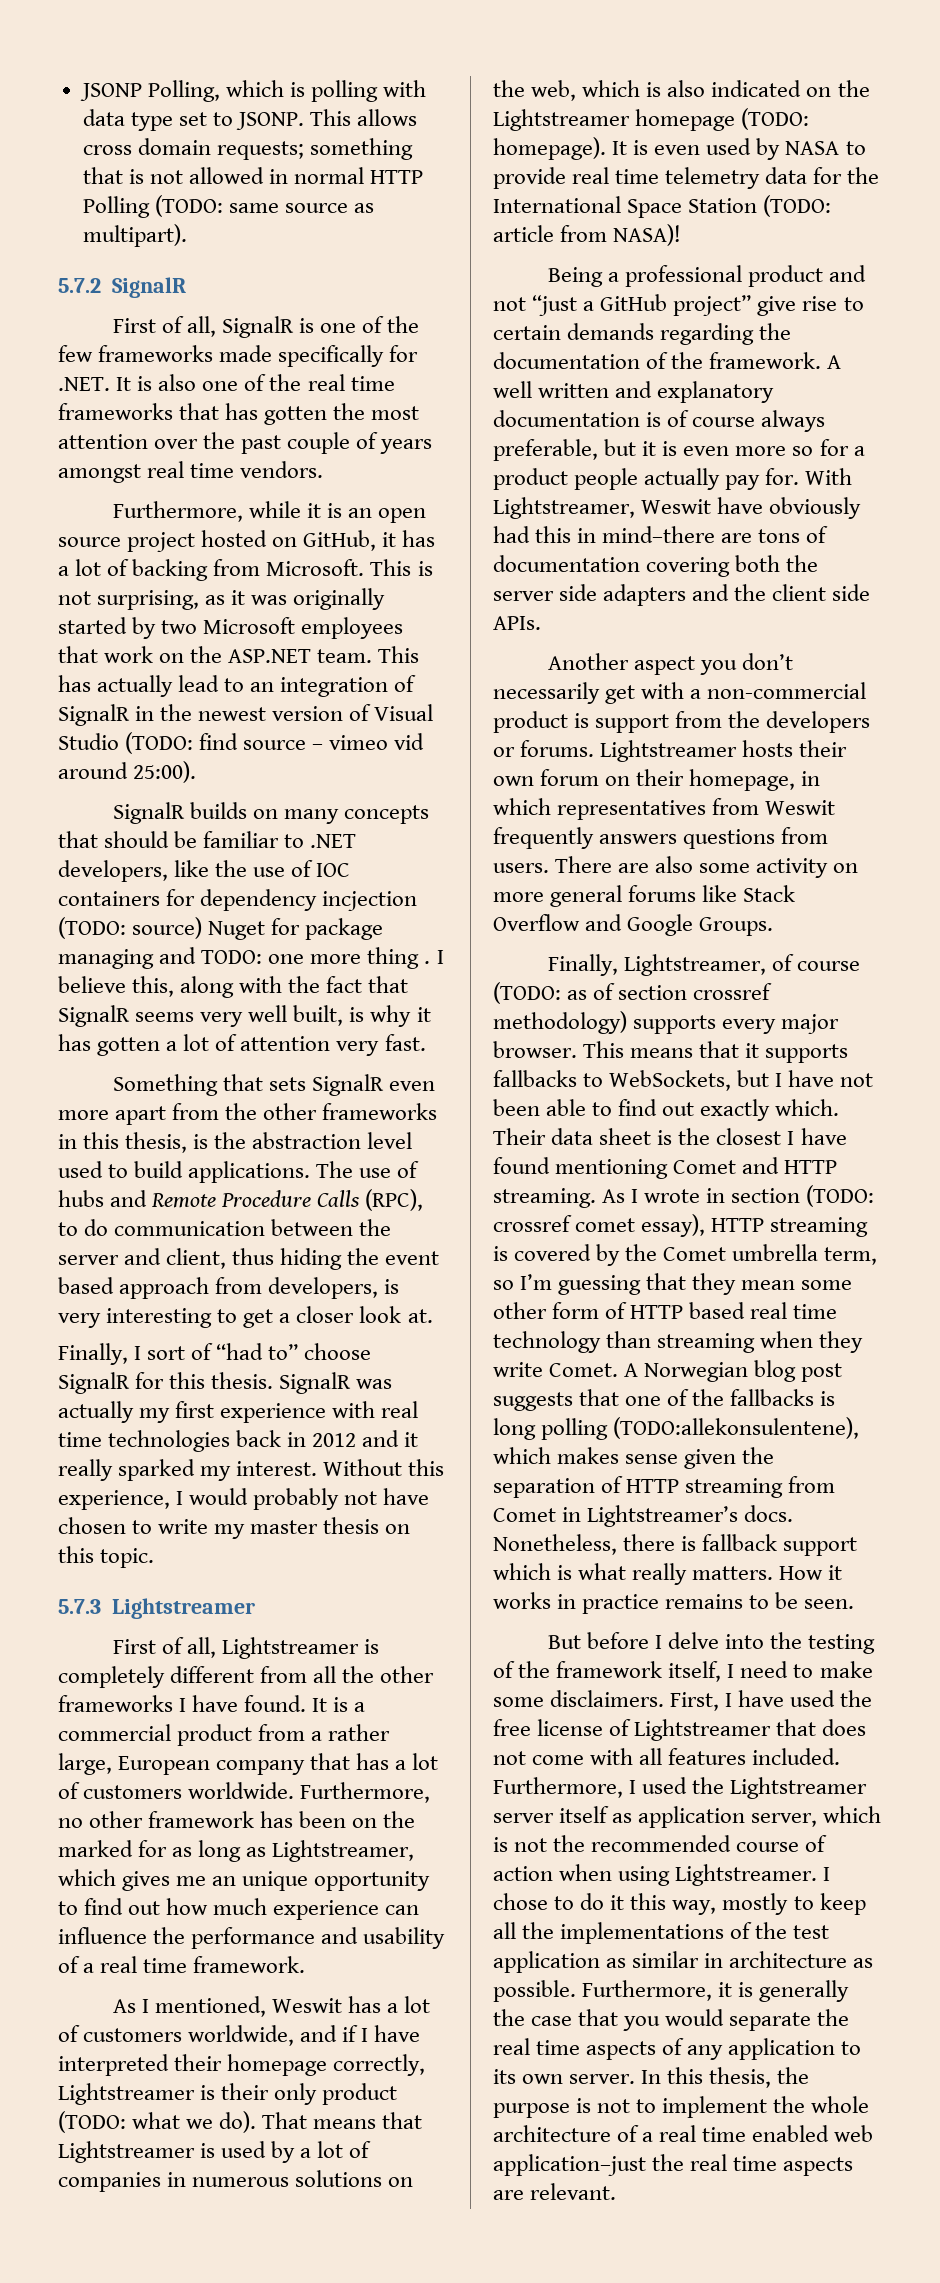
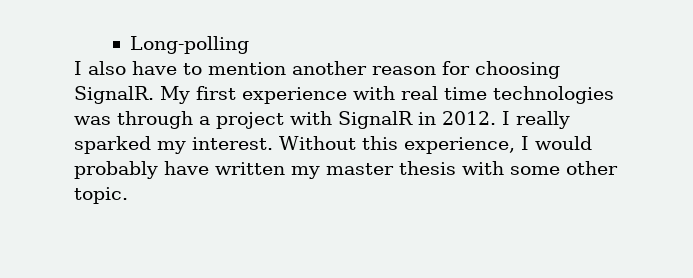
- JSONP Polling, which is polling with data type set to JSONP. This allows cross domain requests; something that is not allowed in normal HTTP Polling (TODO: same source as multipart).
- 5.7.2 SignalR
- First of all, SignalR is one of the few frameworks made specifically for .NET. It is also one of the real time frameworks that has gotten the most attention over the past couple of years amongst real time vendors.
- Furthermore, while it is an open source project hosted on GitHub, it has a lot of backing from Microsoft. This is not surprising, as it was originally started by two Microsoft employees that work on the ASP.NET team. This has actually lead to an integration of SignalR in the newest version of Visual Studio (TODO: find source – vimeo vid around 25:00).
- SignalR builds on many concepts that should be familiar to .NET developers, like the use of IOC containers for dependency incjection (TODO: source) Nuget for package managing and TODO: one more thing . I believe this, along with the fact that SignalR seems very well built, is why it has gotten a lot of attention very fast.
- Something that sets SignalR even more apart from the other frameworks in this thesis, is the abstraction level used to build applications. The use of hubs and Remote Procedure Calls (RPC), to do communication between the server and client, thus hiding the event based approach from developers, is very interesting to get a closer look at.
- Finally, I sort of “had to” choose SignalR for this thesis. SignalR was actually my first experience with real time technologies back in 2012 and it really sparked my interest.
+ Long-polling
+ I also have to mention another reason for choosing SignalR. My first experience with real time technologies was through a project with SignalR in 2012. I really sparked my interest.
- Without this experience, I would probably not have chosen to write my master thesis on this topic.
- 5.7.3 Lightstreamer
- First of all, Lightstreamer is completely different from all the other frameworks I have found. It is a commercial product from a rather large, European company that has a lot of customers worldwide. Furthermore, no other framework has been on the marked for as long as Lightstreamer, which gives me an unique opportunity to find out how much experience can influence the performance and usability of a real time framework.
- As I mentioned, Weswit has a lot of customers worldwide, and if I have interpreted their homepage correctly, Lightstreamer is their only product (TODO: what we do). That means that Lightstreamer is used by a lot of companies in numerous solutions on the web, which is also indicated on the Lightstreamer homepage (TODO: homepage). It is even used by NASA to provide real time telemetry data for the International Space Station (TODO: article from NASA)!
- Being a professional product and not “just a GitHub project” give rise to certain demands regarding the documentation of the framework. A well written and explanatory documentation is of course always preferable, but it is even more so for a product people actually pay for. With Lightstreamer, Weswit have obviously had this in mind–there are tons of documentation covering both the server side adapters and the client side APIs.
- Another aspect you don’t necessarily get with a non-commercial product is support from the developers or forums. Lightstreamer hosts their own forum on their homepage, in which representatives from Weswit frequently answers questions from users. There are also some activity on more general forums like Stack Overflow and Google Groups.
- Finally, Lightstreamer, of course (TODO: as of section crossref methodology) supports every major browser. This means that it supports fallbacks to WebSockets, but I have not been able to find out exactly which. Their data sheet is the closest I have found mentioning Comet and HTTP streaming. As I wrote in section (TODO: crossref comet essay), HTTP streaming is covered by the Comet umbrella term, so I’m guessing that they mean some other form of HTTP based real time technology than streaming when they write Comet. A Norwegian blog post suggests that one of the fallbacks is long polling (TODO:allekonsulentene), which makes sense given the separation of HTTP streaming from Comet in Lightstreamer’s docs. Nonetheless, there is fallback support which is what really matters. How it works in practice remains to be seen.
- But before I delve into the testing of the framework itself, I need to make some disclaimers. First, I have used the free license of Lightstreamer that does not come with all features included. Furthermore, I used the Lightstreamer server itself as application server, which is not the recommended course of action when using Lightstreamer. I chose to do it this way, mostly to keep all the implementations of the test application as similar in architecture as possible. Furthermore, it is generally the case that you would separate the real time aspects of any application to its own server. In this thesis, the purpose is not to implement the whole architecture of a real time enabled web application–just the real time aspects are relevant.
+ Without this experience, I would probably have written my master thesis with some other topic.

